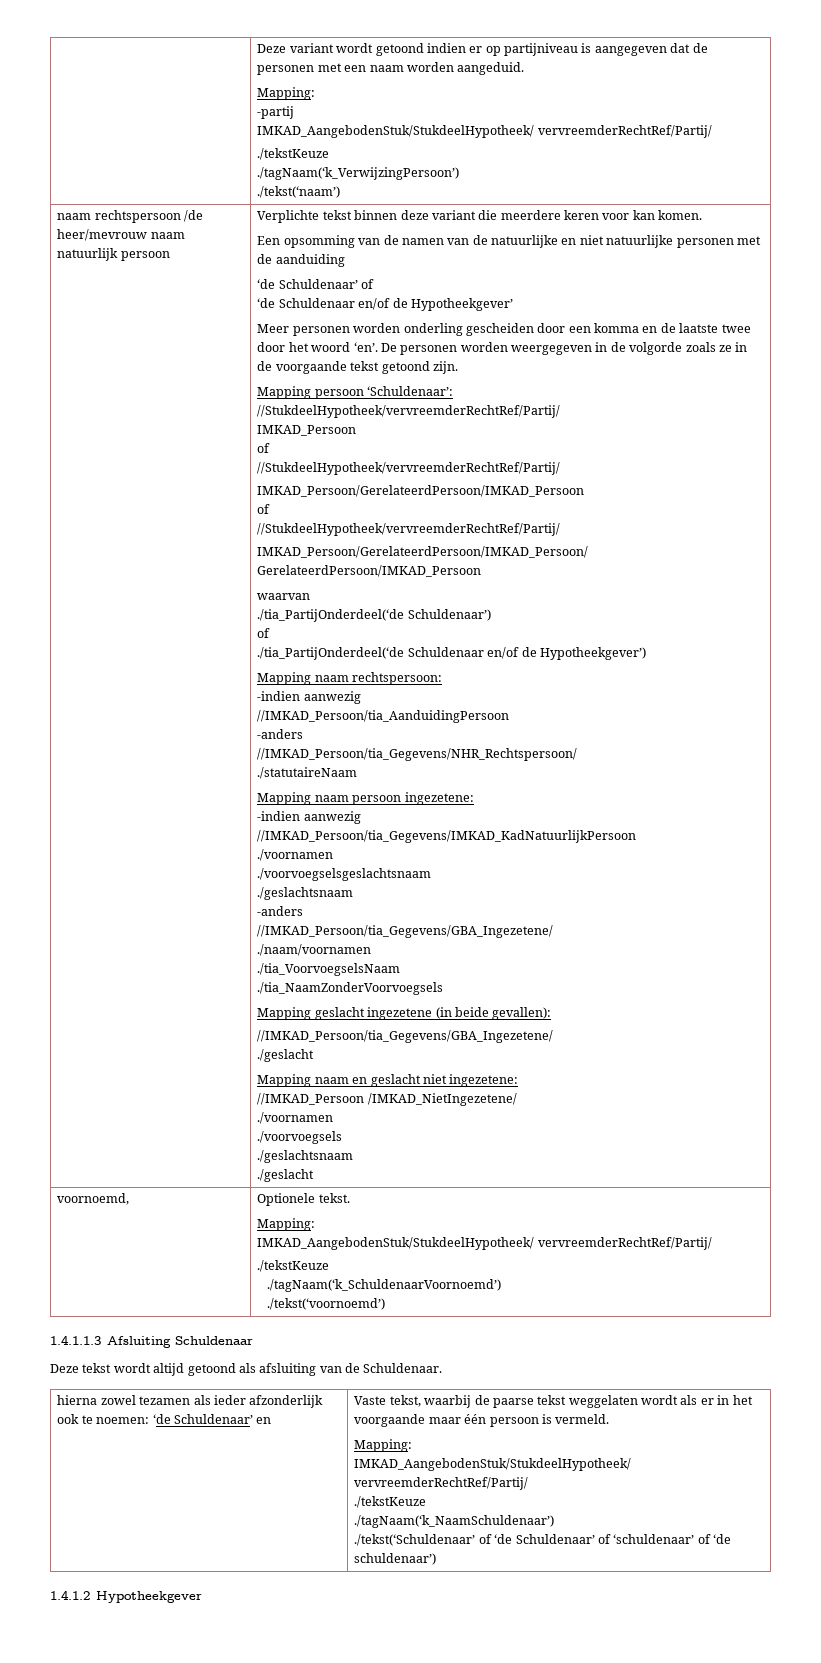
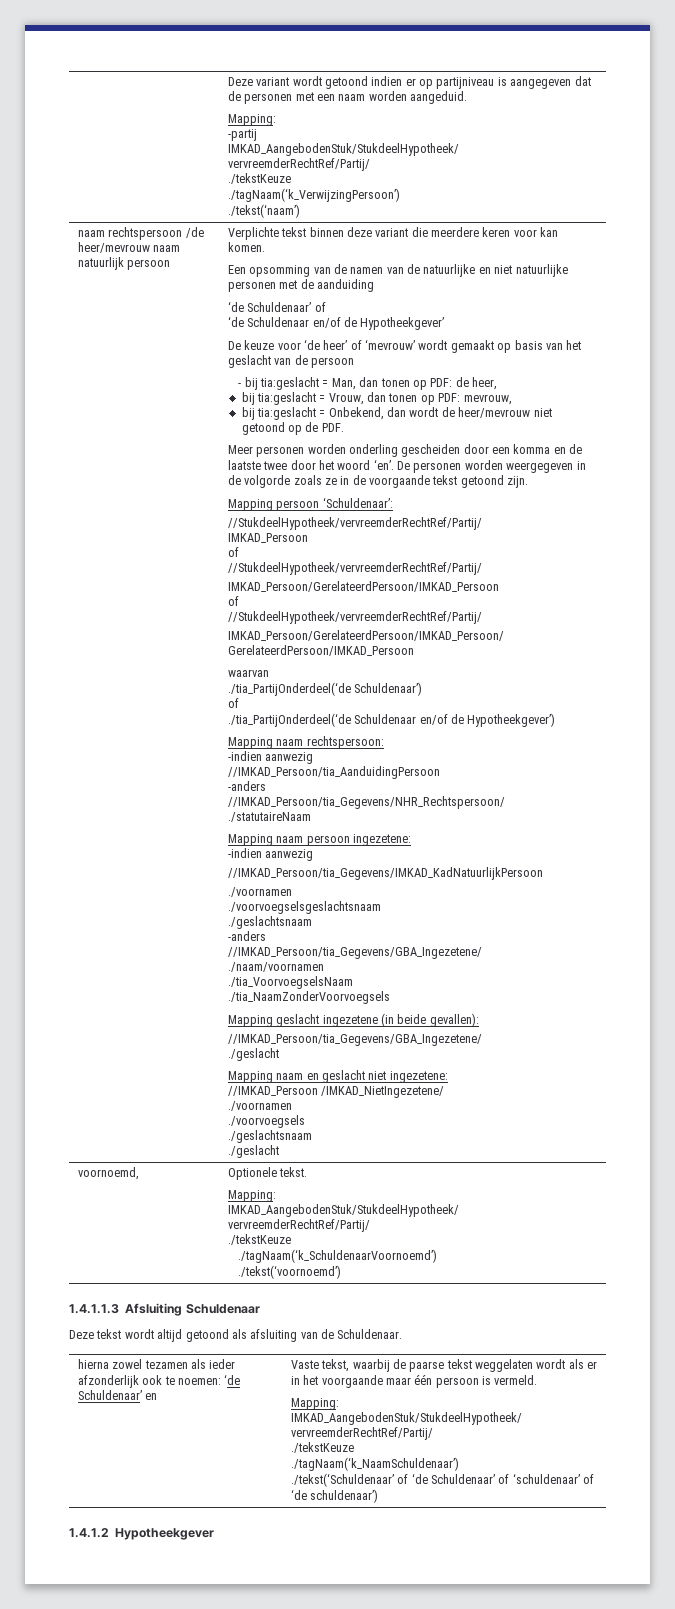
+ De keuze voor ‘de heer’ of ‘mevrouw’ wordt gemaakt op basis van het geslacht van de persoon
+ - bij tia:geslacht = Man, dan tonen op PDF: de heer,
+ bij tia:geslacht = Vrouw, dan tonen op PDF: mevrouw,
+ bij tia:geslacht = Onbekend, dan wordt de heer/mevrouw niet getoond op de PDF.

